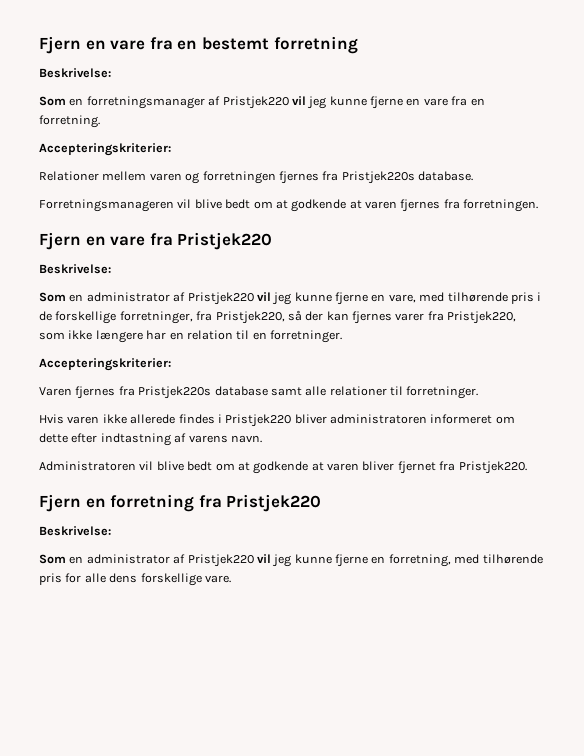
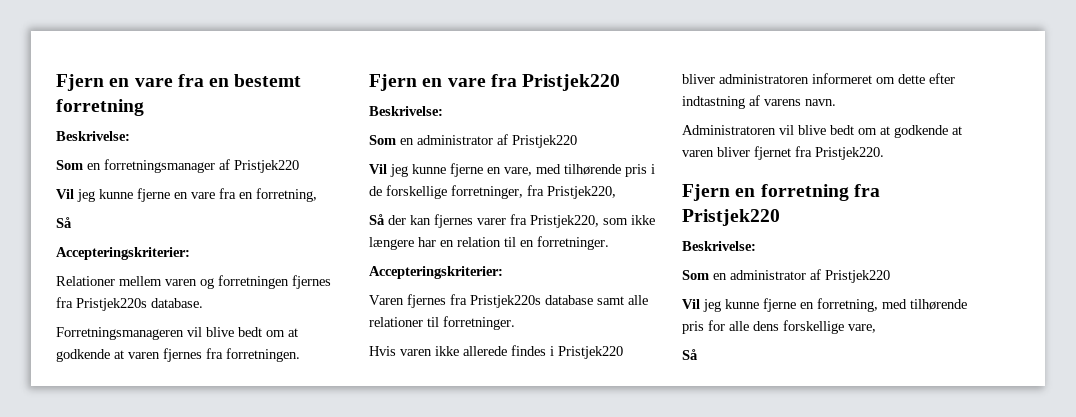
- Som en forretningsmanager af Pristjek220 vil jeg kunne fjerne en vare fra en forretning.
+ Som en forretningsmanager af Pristjek220
+ Vil jeg kunne fjerne en vare fra en forretning,
+ Så
  Fjern en vare fra Pristjek220
  Beskrivelse:
- Som en administrator af Pristjek220 vil jeg kunne fjerne en vare, med tilhørende pris i de forskellige forretninger, fra Pristjek220, så der kan fjernes varer fra Pristjek220, som ikke længere har en relation til en forretninger.
+ Som en administrator af Pristjek220
+ Vil jeg kunne fjerne en vare, med tilhørende pris i de forskellige forretninger, fra Pristjek220,
+ Så der kan fjernes varer fra Pristjek220, som ikke længere har en relation til en forretninger.
  Fjern en forretning fra Pristjek220
  Beskrivelse:
- Som en administrator af Pristjek220 vil jeg kunne fjerne en forretning, med tilhørende pris for alle dens forskellige vare.
+ Som en administrator af Pristjek220
+ Vil jeg kunne fjerne en forretning, med tilhørende pris for alle dens forskellige vare,
+ Så

